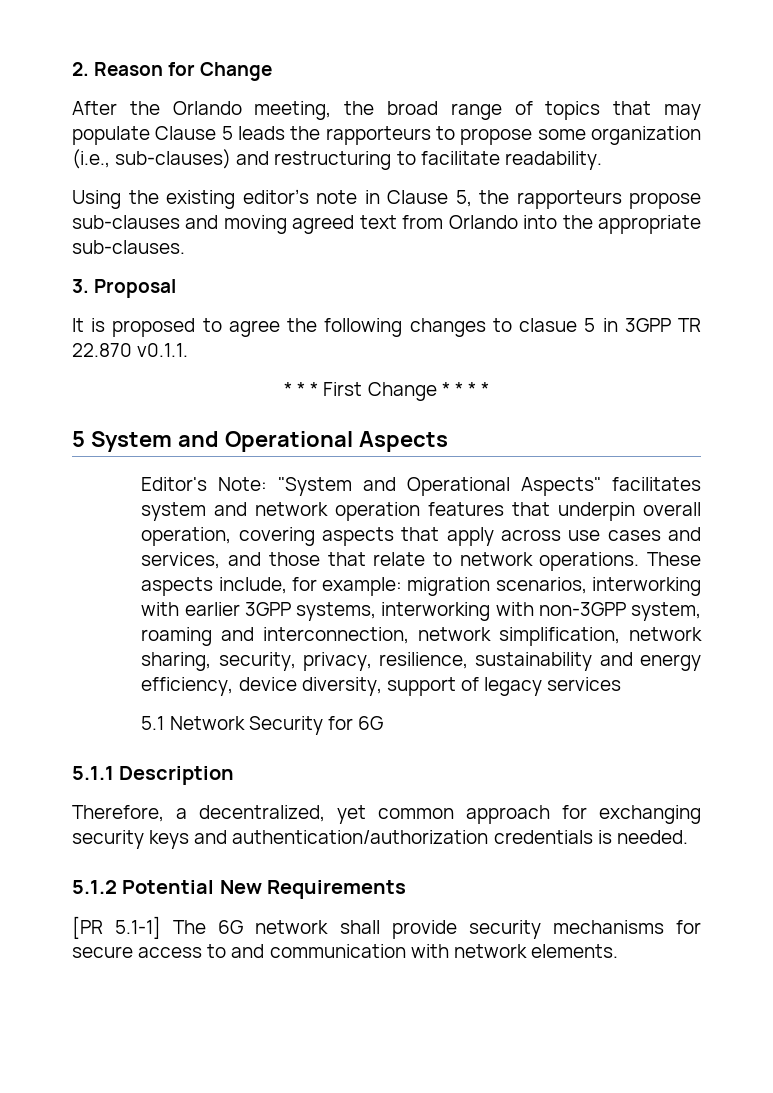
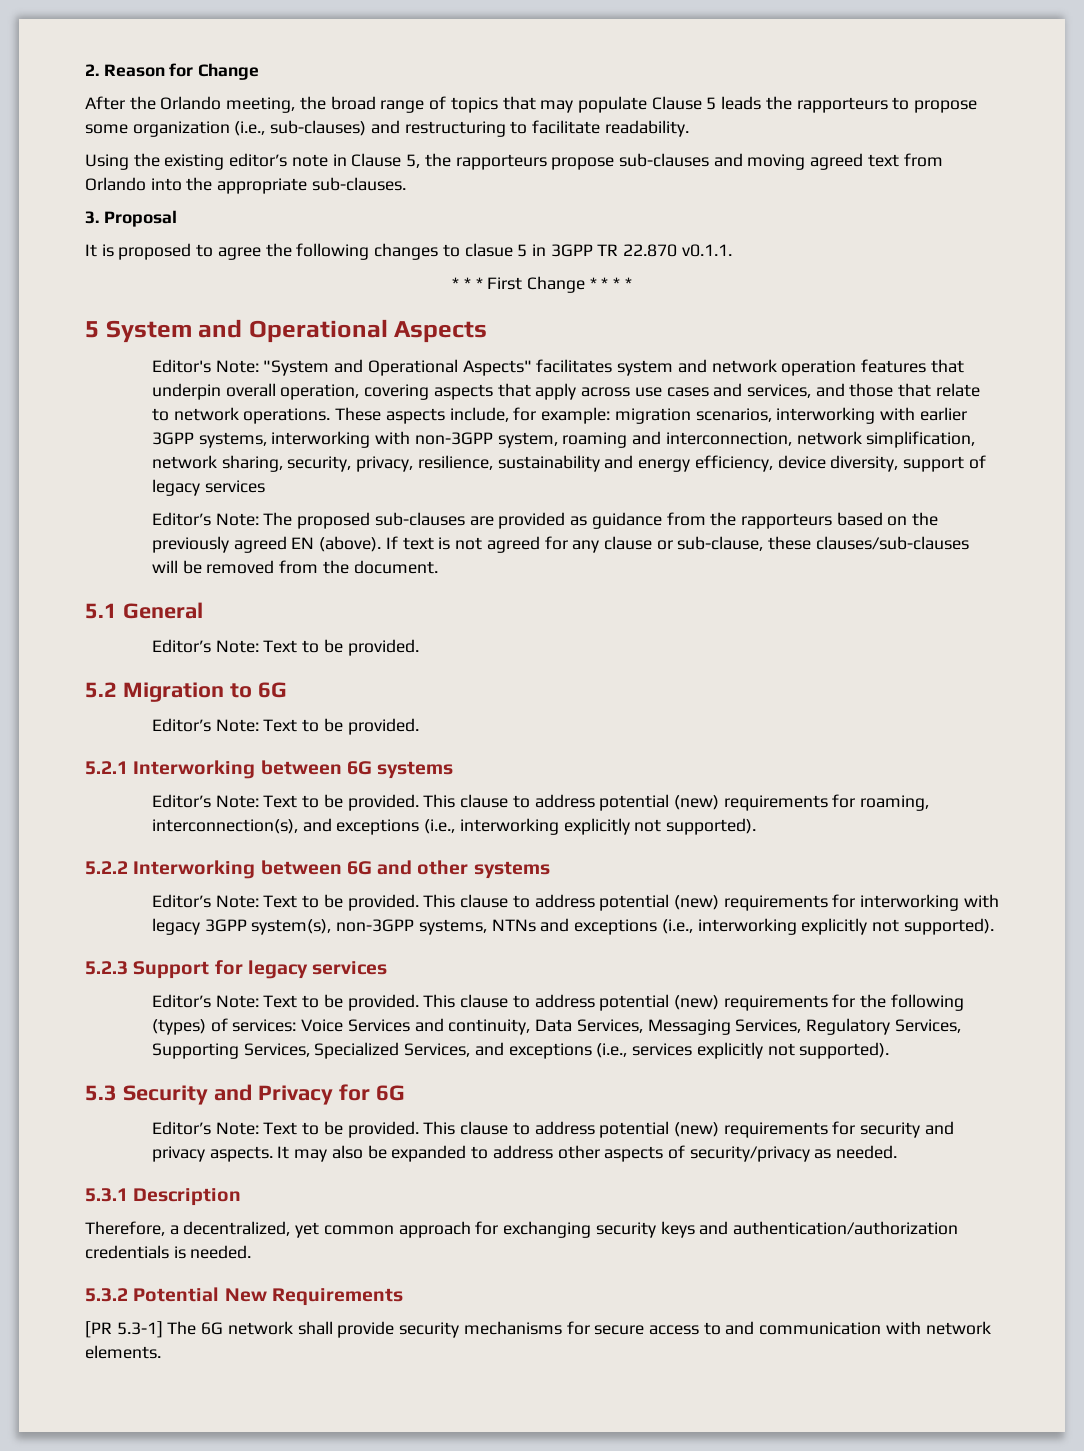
- 5.1 Network Security for 6G
- 5.1.1 Description
+ Editor’s Note: The proposed sub-clauses are provided as guidance from the rapporteurs based on the previously agreed EN (above). If text is not agreed for any clause or sub-clause, these clauses/sub-clauses will be removed from the document.
+ 5.1 General
+ Editor’s Note: Text to be provided.
+ 5.2 Migration to 6G
+ Editor’s Note: Text to be provided.
+ 5.2.1 Interworking between 6G systems
+ Editor’s Note: Text to be provided. This clause to address potential (new) requirements for roaming, interconnection(s), and exceptions (i.e., interworking explicitly not supported).
+ 5.2.2 Interworking between 6G and other systems
+ Editor’s Note: Text to be provided. This clause to address potential (new) requirements for interworking with legacy 3GPP system(s), non-3GPP systems, NTNs and exceptions (i.e., interworking explicitly not supported).
+ 5.2.3 Support for legacy services
+ Editor’s Note: Text to be provided. This clause to address potential (new) requirements for the following (types) of services: Voice Services and continuity, Data Services, Messaging Services, Regulatory Services, Supporting Services, Specialized Services, and exceptions (i.e., services explicitly not supported).
+ 5.3 Security and Privacy for 6G
+ Editor’s Note: Text to be provided. This clause to address potential (new) requirements for security and privacy aspects. It may also be expanded to address other aspects of security/privacy as needed.
+ 5.3.1 Description
- 5.1.2 Potential New Requirements
+ 5.3.2 Potential New Requirements
- [PR 5.1-1] The 6G network shall provide security mechanisms for secure access to and communication with network elements.
+ [PR 5.3-1] The 6G network shall provide security mechanisms for secure access to and communication with network elements.

